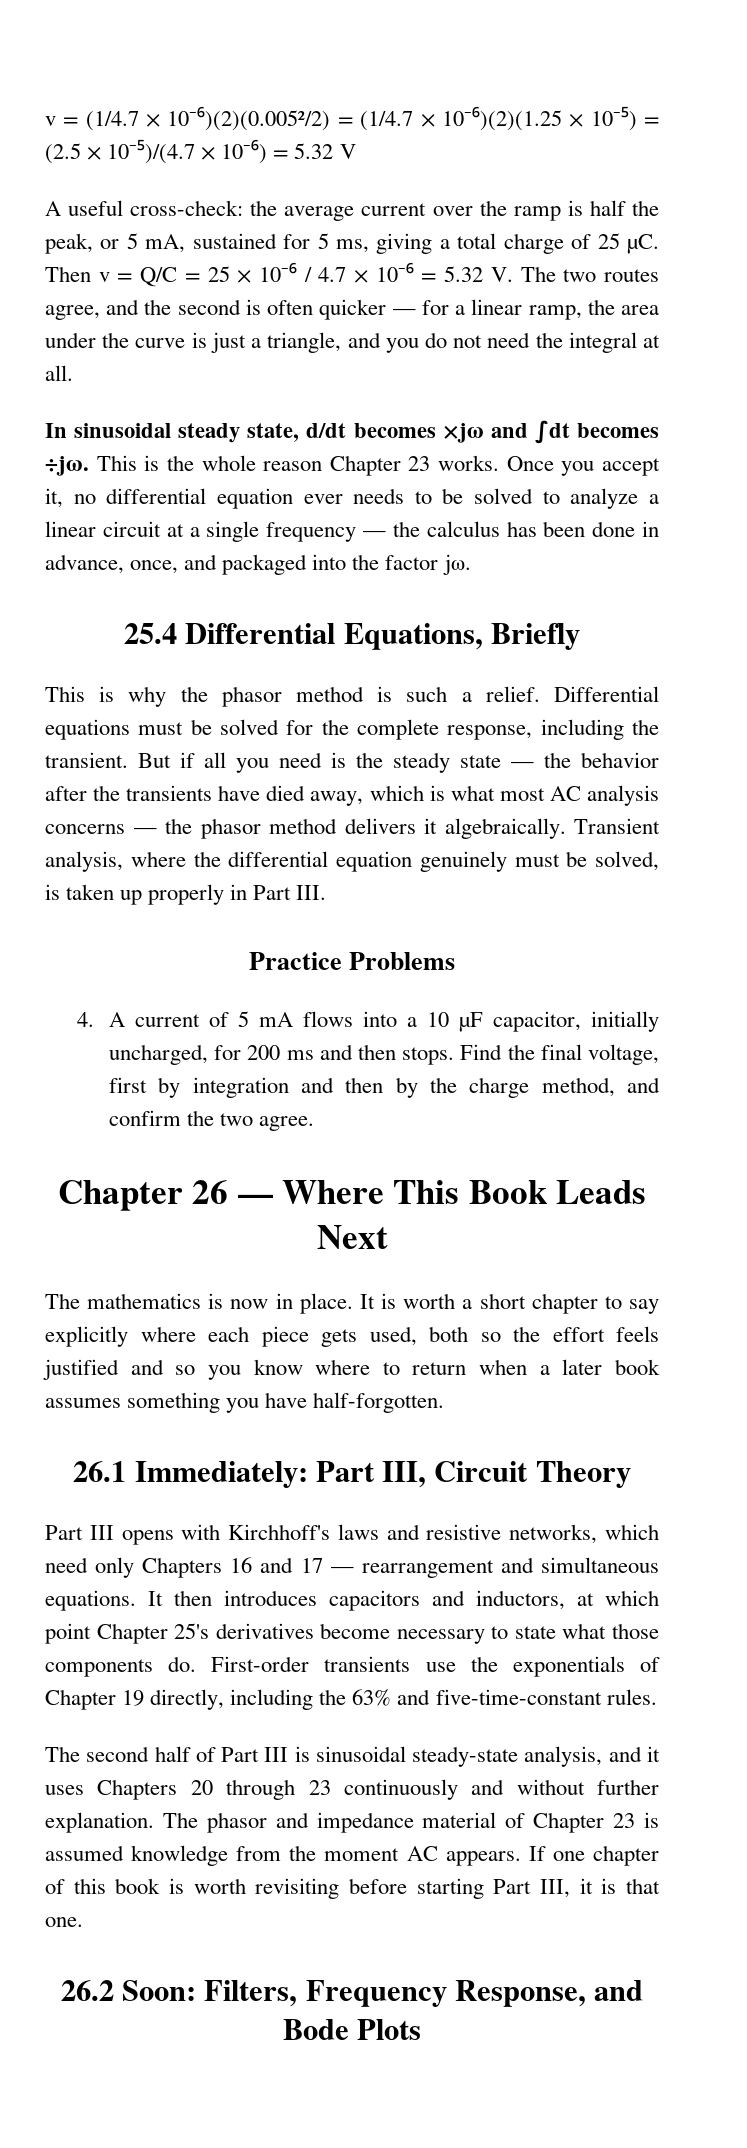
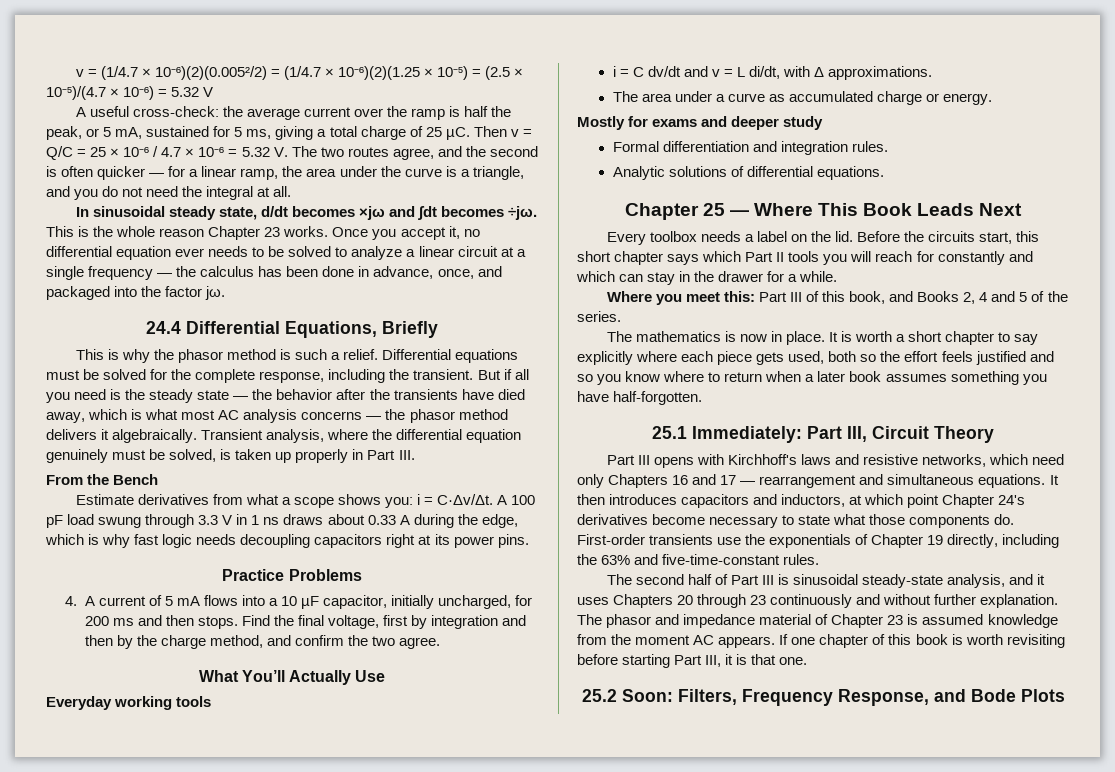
- Then v = Q/C = 25 × 10⁻⁶ / 4.7 × 10⁻⁶ = 5.32 V. The two routes agree, and the second is often quicker — for a linear ramp, the area under the curve is just a triangle, and you do not need the integral at all.
+ Then v = Q/C = 25 × 10⁻⁶ / 4.7 × 10⁻⁶ = 5.32 V. The two routes agree, and the second is often quicker — for a linear ramp, the area under the curve is a triangle, and you do not need the integral at all.
- 25.4 Differential Equations, Briefly
+ 24.4 Differential Equations, Briefly
+ From the Bench
+ Estimate derivatives from what a scope shows you: i = C·Δv/Δt. A 100 pF load swung through 3.3 V in 1 ns draws about 0.33 A during the edge, which is why fast logic needs decoupling capacitors right at its power pins.
- Chapter 26 — Where This Book Leads Next
+ What You’ll Actually Use
+ Everyday working tools
+ i = C dv/dt and v = L di/dt, with Δ approximations.
+ The area under a curve as accumulated charge or energy.
+ Mostly for exams and deeper study
+ Formal differentiation and integration rules.
+ Analytic solutions of differential equations.
+ Chapter 25 — Where This Book Leads Next
+ Every toolbox needs a label on the lid. Before the circuits start, this short chapter says which Part II tools you will reach for constantly and which can stay in the drawer for a while.
+ Where you meet this: Part III of this book, and Books 2, 4 and 5 of the series.
- 26.1 Immediately: Part III, Circuit Theory
+ 25.1 Immediately: Part III, Circuit Theory
- It then introduces capacitors and inductors, at which point Chapter 25's derivatives become necessary to state what those components do.
+ It then introduces capacitors and inductors, at which point Chapter 24's derivatives become necessary to state what those components do.
- 26.2 Soon: Filters, Frequency Response, and Bode Plots
+ 25.2 Soon: Filters, Frequency Response, and Bode Plots

